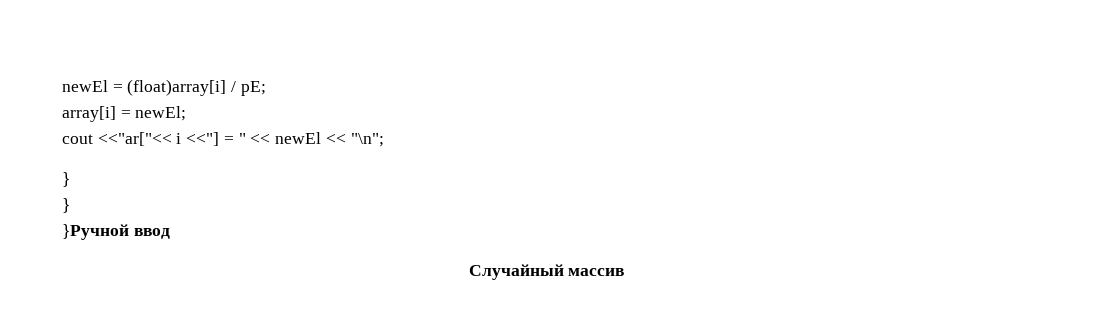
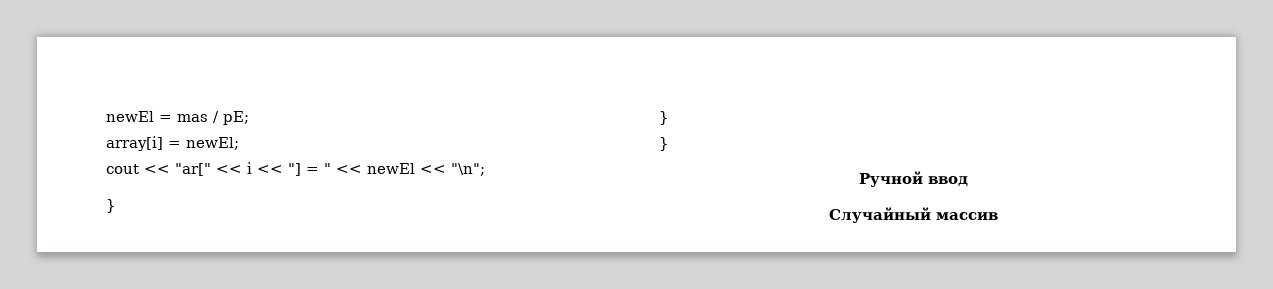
- newEl = (float)array[i] / pE;
+ newEl = mas / pE;
- cout <<"ar["<< i <<"] = " << newEl << "\n";
+ cout << "ar[" << i << "] = " << newEl << "\n";
  }
  }
- }Ручной ввод
+ }
+ Ручной ввод

